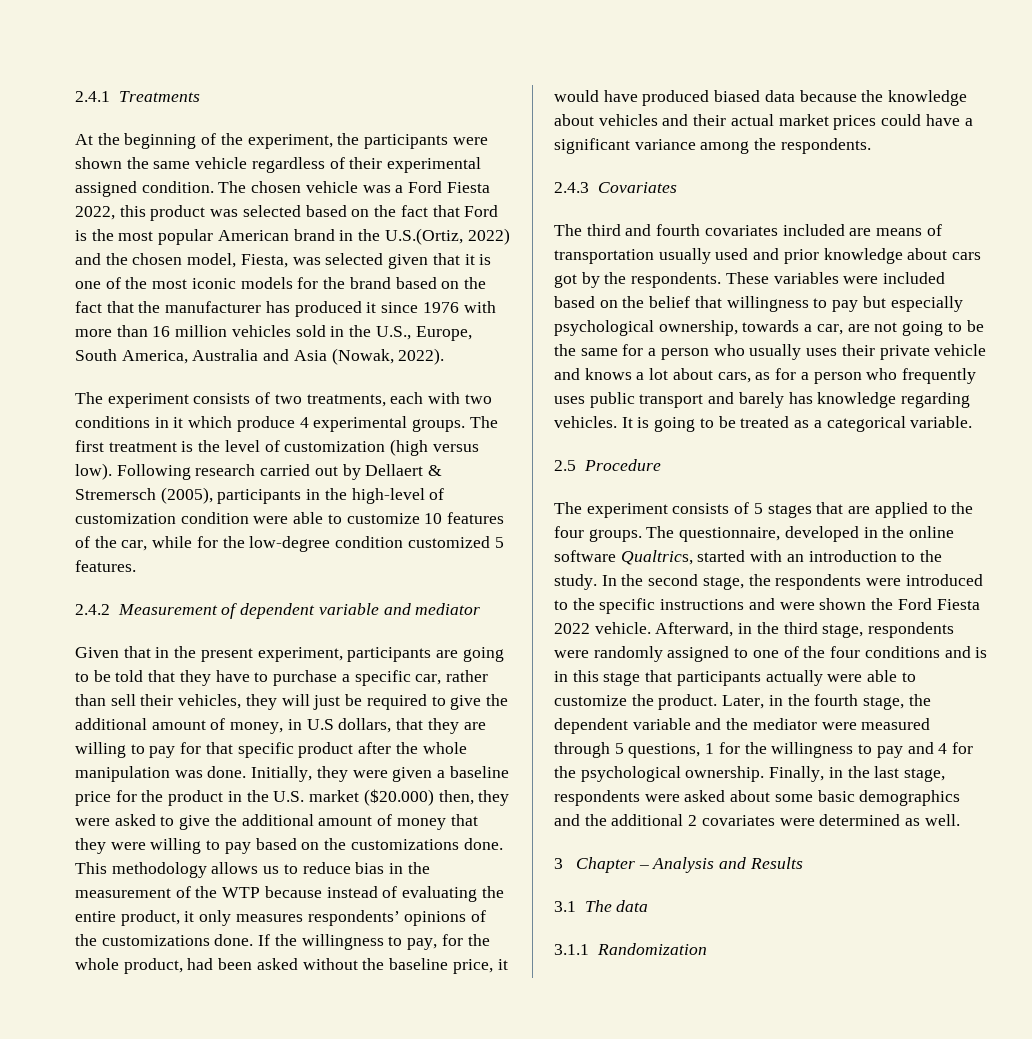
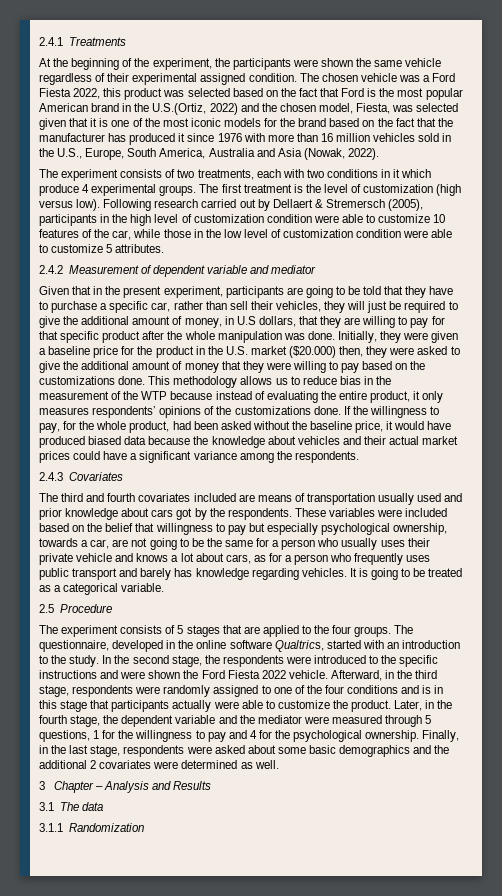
- Following research carried out by Dellaert & Stremersch (2005), participants in the high-level of customization condition were able to customize 10 features of the car, while for the low-degree condition customized 5 features.
+ Following research carried out by Dellaert & Stremersch (2005), participants in the high level of customization condition were able to customize 10 features of the car, while those in the low level of customization condition were able to customize 5 attributes.

